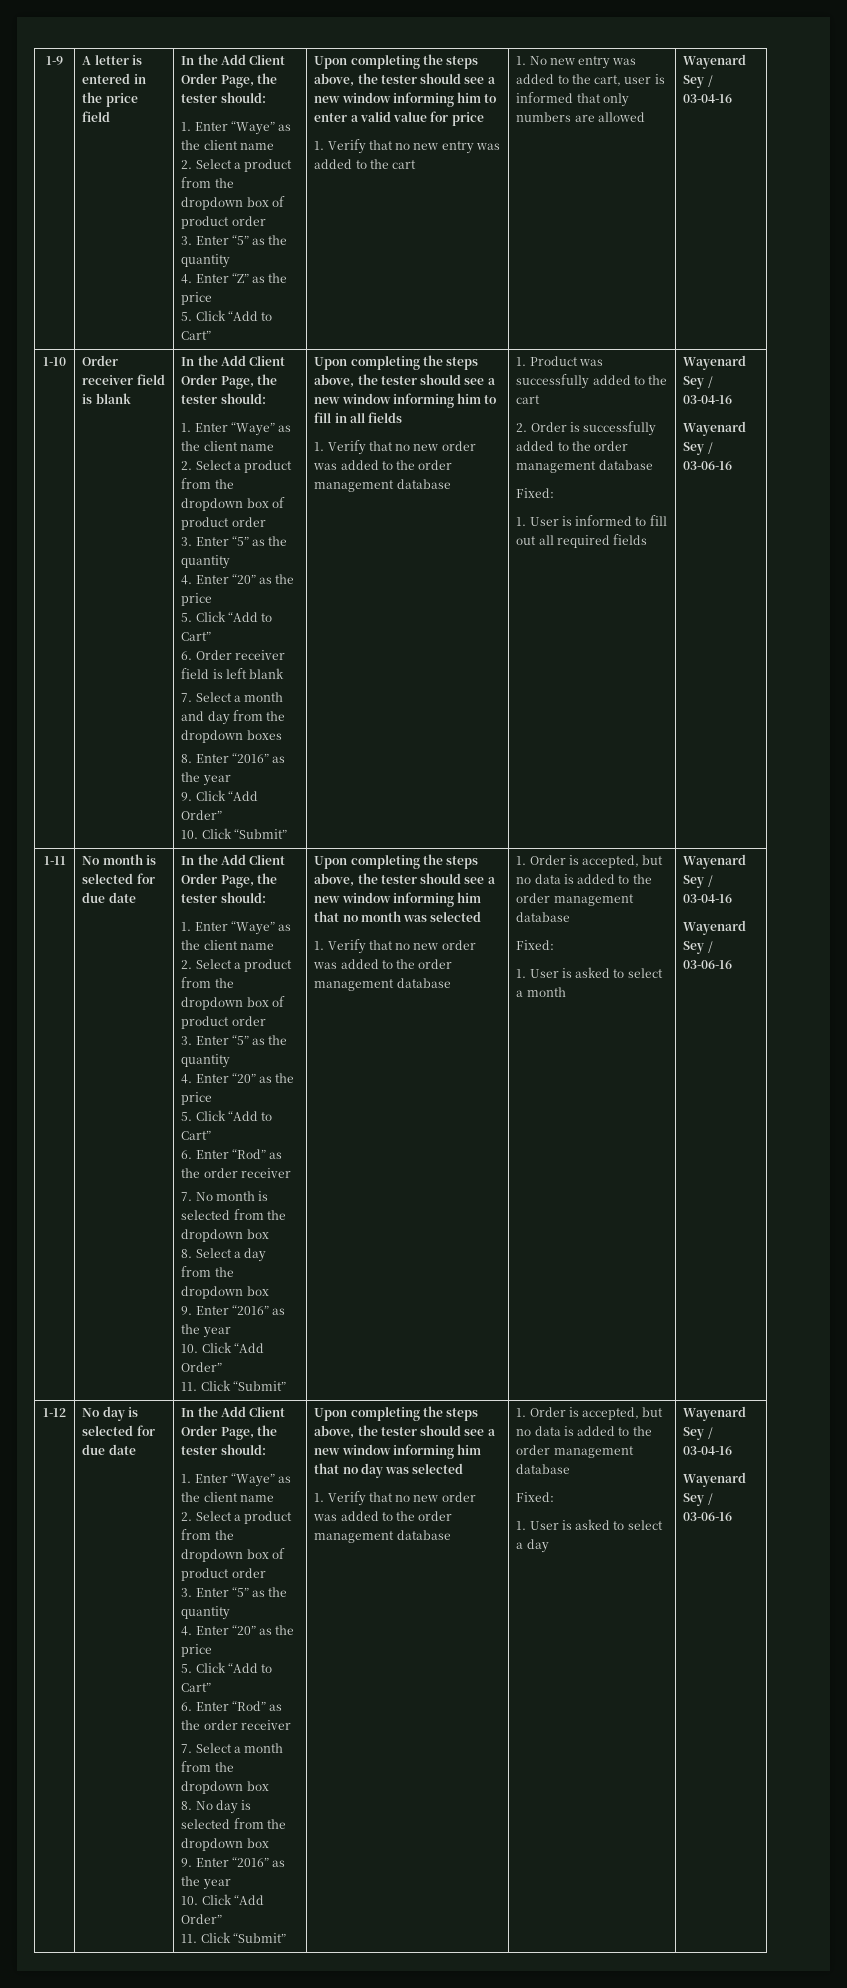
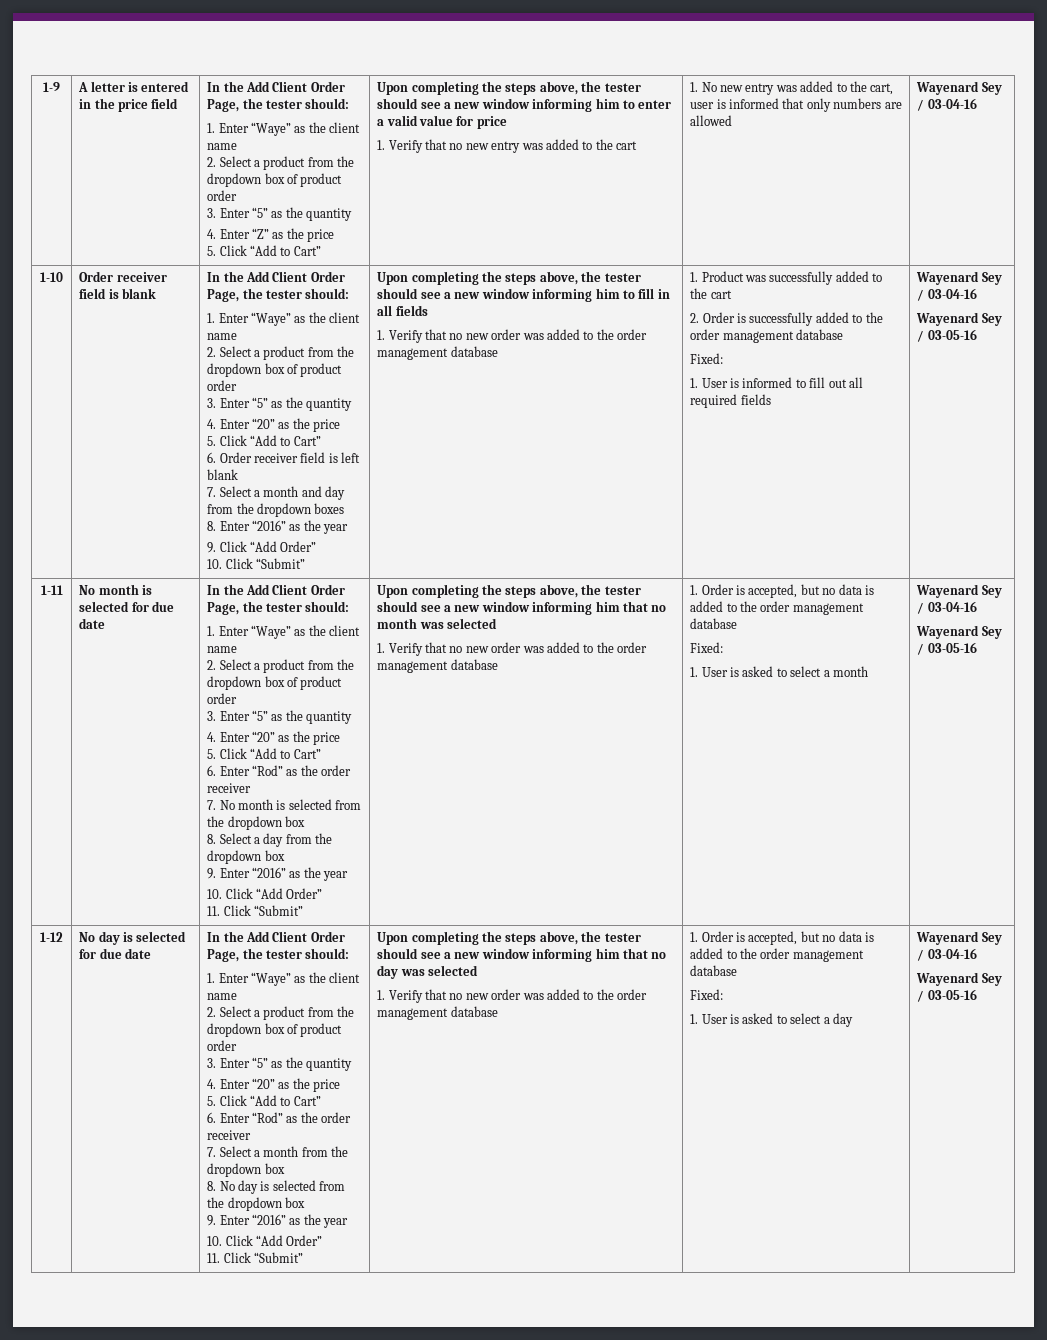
  1. User is informed to fill out all required fields | Wayenard Sey / 03-04-16
- Wayenard Sey / 03-06-16
+ Wayenard Sey / 03-05-16
  1. User is asked to select a month | Wayenard Sey / 03-04-16
- Wayenard Sey / 03-06-16
+ Wayenard Sey / 03-05-16
  1. User is asked to select a day | Wayenard Sey / 03-04-16
- Wayenard Sey / 03-06-16
+ Wayenard Sey / 03-05-16

